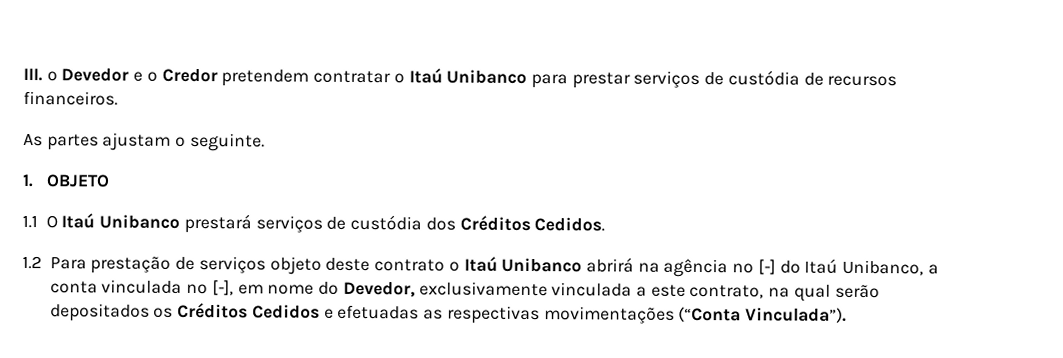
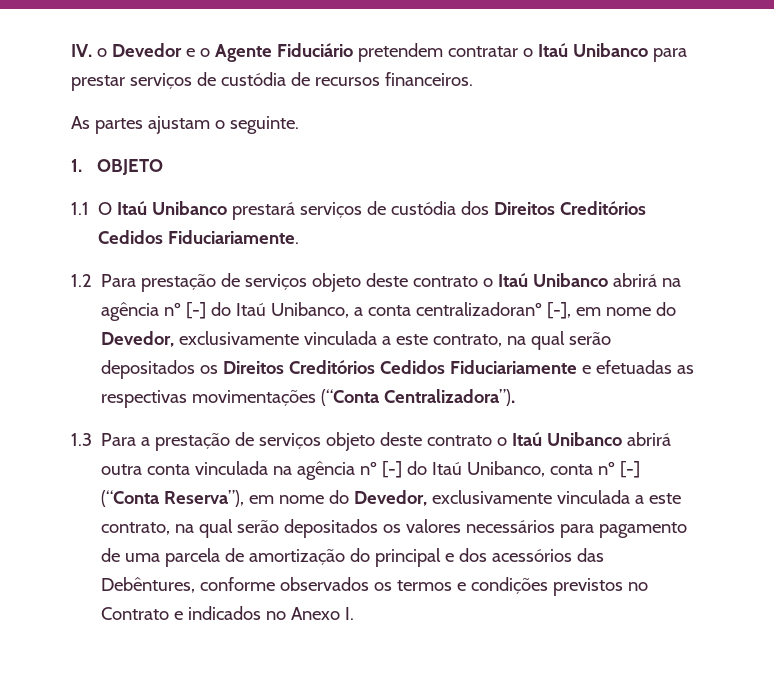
- III. o Devedor e o Credor pretendem contratar o Itaú Unibanco para prestar serviços de custódia de recursos financeiros.
+ IV. o Devedor e o Agente Fiduciário pretendem contratar o Itaú Unibanco para prestar serviços de custódia de recursos financeiros.
- 1.1 O Itaú Unibanco prestará serviços de custódia dos Créditos Cedidos.
+ 1.1 O Itaú Unibanco prestará serviços de custódia dos Direitos Creditórios Cedidos Fiduciariamente.
- 1.2 Para prestação de serviços objeto deste contrato o Itaú Unibanco abrirá na agência nº [-] do Itaú Unibanco, a conta vinculada nº [-], em nome do Devedor, exclusivamente vinculada a este contrato, na qual serão depositados os Créditos Cedidos e efetuadas as respectivas movimentações (“Conta Vinculada”).
+ 1.2 Para prestação de serviços objeto deste contrato o Itaú Unibanco abrirá na agência nº [-] do Itaú Unibanco, a conta centralizadoranº [-], em nome do Devedor, exclusivamente vinculada a este contrato, na qual serão depositados os Direitos Creditórios Cedidos Fiduciariamente e efetuadas as respectivas movimentações (“Conta Centralizadora”).
+ 1.3 Para a prestação de serviços objeto deste contrato o Itaú Unibanco abrirá outra conta vinculada na agência nº [-] do Itaú Unibanco, conta nº [-] (“Conta Reserva”), em nome do Devedor, exclusivamente vinculada a este contrato, na qual serão depositados os valores necessários para pagamento de uma parcela de amortização do principal e dos acessórios das Debêntures, conforme observados os termos e condições previstos no Contrato e indicados no Anexo I.

